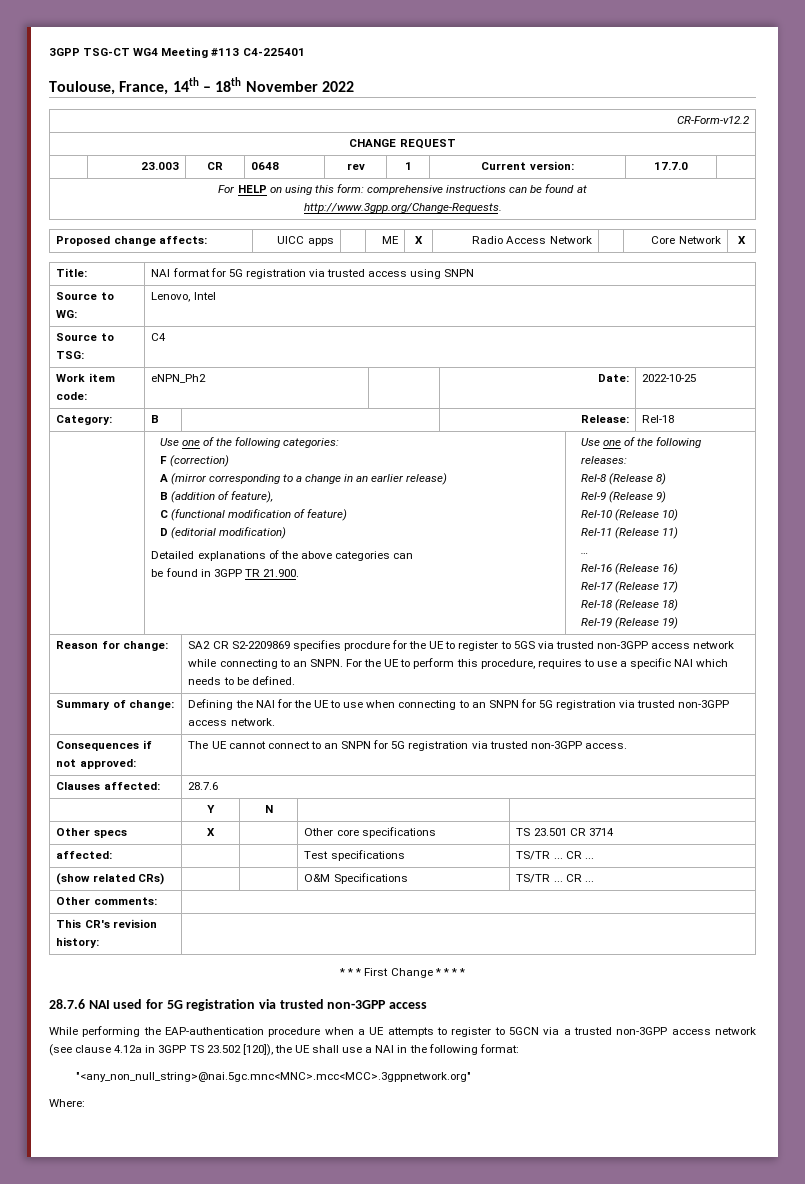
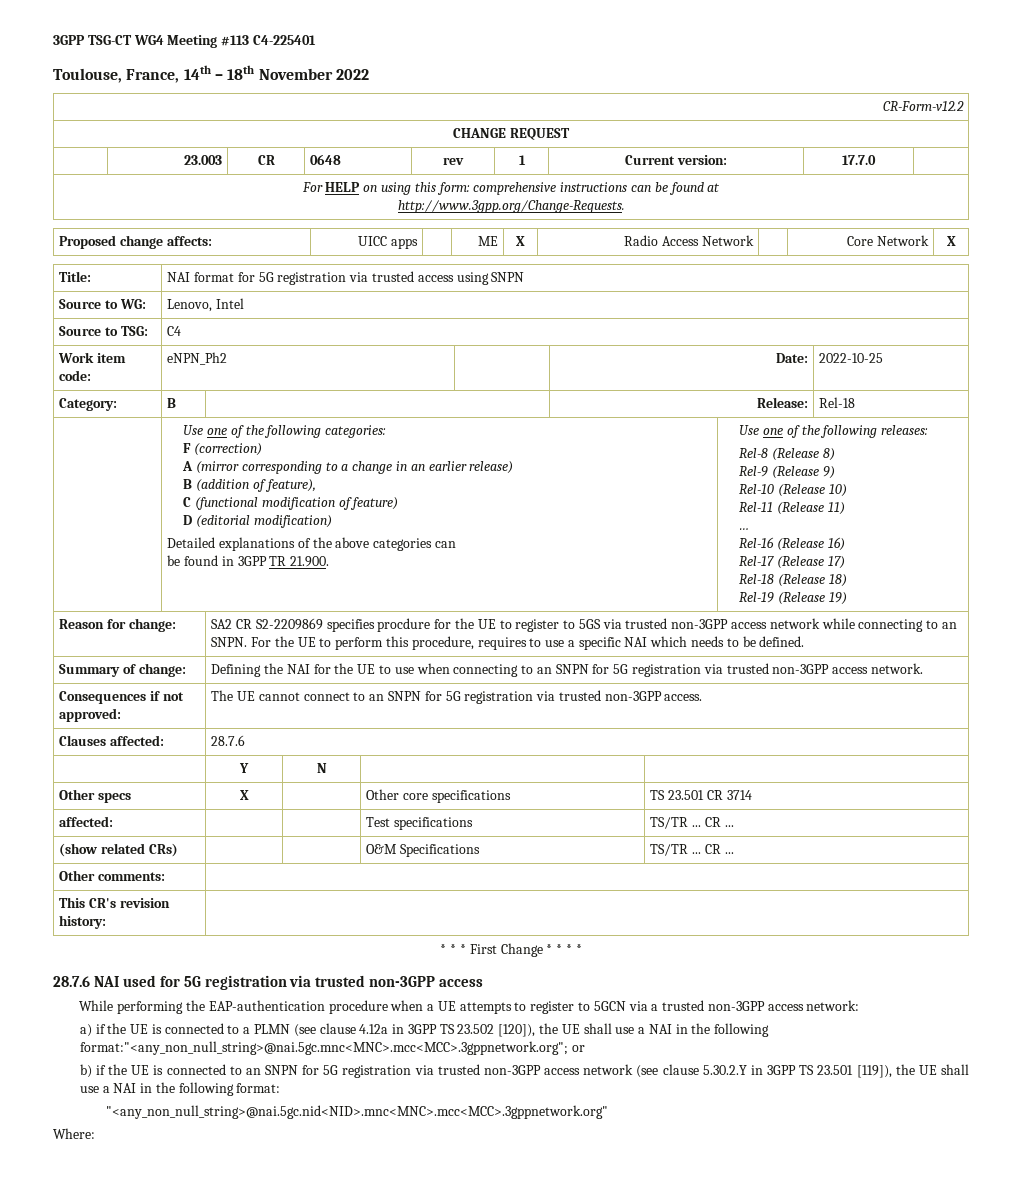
- While performing the EAP-authentication procedure when a UE attempts to register to 5GCN via a trusted non-3GPP access network (see clause 4.12a in 3GPP TS 23.502 [120]), the UE shall use a NAI in the following format:
+ While performing the EAP-authentication procedure when a UE attempts to register to 5GCN via a trusted non-3GPP access network:
+ a) if the UE is connected to a PLMN (see clause 4.12a in 3GPP TS 23.502 [120]), the UE shall use a NAI in the following format:"<any_non_null_string>@nai.5gc.mnc<MNC>.mcc<MCC>.3gppnetwork.org"; or
+ b) if the UE is connected to an SNPN for 5G registration via trusted non-3GPP access network (see clause 5.30.2.Y in 3GPP TS 23.501 [119]), the UE shall use a NAI in the following format:
- "<any_non_null_string>@nai.5gc.mnc<MNC>.mcc<MCC>.3gppnetwork.org"
+ "<any_non_null_string>@nai.5gc.nid<NID>.mnc<MNC>.mcc<MCC>.3gppnetwork.org"

